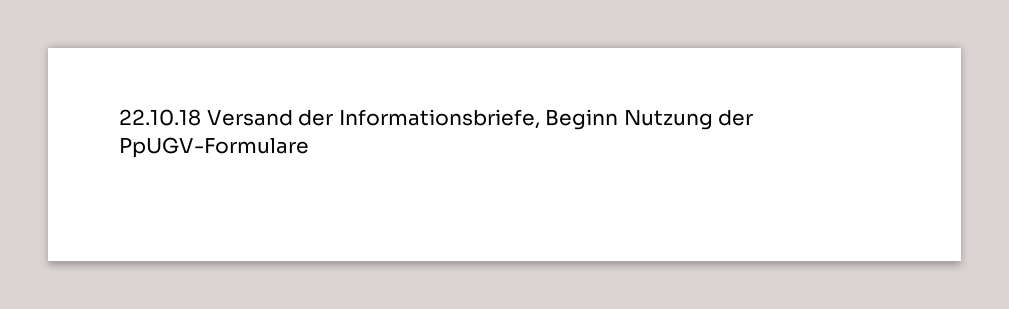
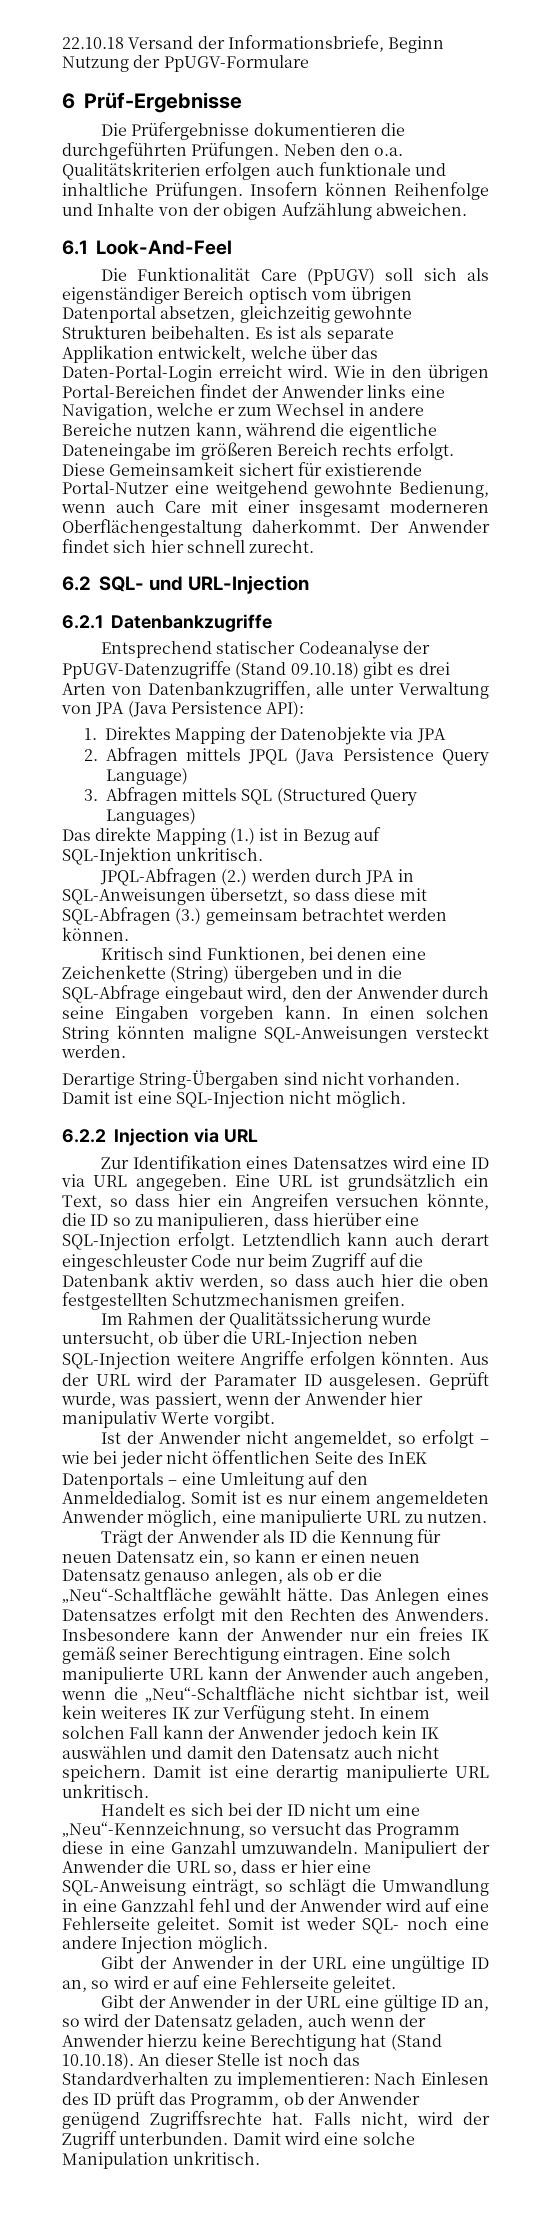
+ 6 Prüf-Ergebnisse
+ Die Prüfergebnisse dokumentieren die durchgeführten Prüfungen. Neben den o.a. Qualitätskriterien erfolgen auch funktionale und inhaltliche Prüfungen. Insofern können Reihenfolge und Inhalte von der obigen Aufzählung abweichen.
+ 6.1 Look-And-Feel
+ Die Funktionalität Care (PpUGV) soll sich als eigenständiger Bereich optisch vom übrigen Datenportal absetzen, gleichzeitig gewohnte Strukturen beibehalten. Es ist als separate Applikation entwickelt, welche über das Daten-Portal-Login erreicht wird. Wie in den übrigen Portal-Bereichen findet der Anwender links eine Navigation, welche er zum Wechsel in andere Bereiche nutzen kann, während die eigentliche Dateneingabe im größeren Bereich rechts erfolgt. Diese Gemeinsamkeit sichert für existierende Portal-Nutzer eine weitgehend gewohnte Bedienung, wenn auch Care mit einer insgesamt moderneren Oberflächengestaltung daherkommt. Der Anwender findet sich hier schnell zurecht.
+ 6.2 SQL- und URL-Injection
+ 6.2.1 Datenbankzugriffe
+ Entsprechend statischer Codeanalyse der PpUGV-Datenzugriffe (Stand 09.10.18) gibt es drei Arten von Datenbankzugriffen, alle unter Verwaltung von JPA (Java Persistence API):
+ 1. Direktes Mapping der Datenobjekte via JPA
+ 2. Abfragen mittels JPQL (Java Persistence Query Language)
+ 3. Abfragen mittels SQL (Structured Query Languages)
+ Das direkte Mapping (1.) ist in Bezug auf SQL-Injektion unkritisch.
+ JPQL-Abfragen (2.) werden durch JPA in SQL-Anweisungen übersetzt, so dass diese mit SQL-Abfragen (3.) gemeinsam betrachtet werden können.
+ Kritisch sind Funktionen, bei denen eine Zeichenkette (String) übergeben und in die SQL-Abfrage eingebaut wird, den der Anwender durch seine Eingaben vorgeben kann. In einen solchen String könnten maligne SQL-Anweisungen versteckt werden.
+ Derartige String-Übergaben sind nicht vorhanden. Damit ist eine SQL-Injection nicht möglich.
+ 6.2.2 Injection via URL
+ Zur Identifikation eines Datensatzes wird eine ID via URL angegeben. Eine URL ist grundsätzlich ein Text, so dass hier ein Angreifen versuchen könnte, die ID so zu manipulieren, dass hierüber eine SQL-Injection erfolgt. Letztendlich kann auch derart eingeschleuster Code nur beim Zugriff auf die Datenbank aktiv werden, so dass auch hier die oben festgestellten Schutzmechanismen greifen.
+ Im Rahmen der Qualitätssicherung wurde untersucht, ob über die URL-Injection neben SQL-Injection weitere Angriffe erfolgen könnten. Aus der URL wird der Paramater ID ausgelesen. Geprüft wurde, was passiert, wenn der Anwender hier manipulativ Werte vorgibt.
+ Ist der Anwender nicht angemeldet, so erfolgt – wie bei jeder nicht öffentlichen Seite des InEK Datenportals – eine Umleitung auf den Anmeldedialog. Somit ist es nur einem angemeldeten Anwender möglich, eine manipulierte URL zu nutzen.
+ Trägt der Anwender als ID die Kennung für neuen Datensatz ein, so kann er einen neuen Datensatz genauso anlegen, als ob er die „Neu“-Schaltfläche gewählt hätte. Das Anlegen eines Datensatzes erfolgt mit den Rechten des Anwenders. Insbesondere kann der Anwender nur ein freies IK gemäß seiner Berechtigung eintragen. Eine solch manipulierte URL kann der Anwender auch angeben, wenn die „Neu“-Schaltfläche nicht sichtbar ist, weil kein weiteres IK zur Verfügung steht. In einem solchen Fall kann der Anwender jedoch kein IK auswählen und damit den Datensatz auch nicht speichern. Damit ist eine derartig manipulierte URL unkritisch.
+ Handelt es sich bei der ID nicht um eine „Neu“-Kennzeichnung, so versucht das Programm diese in eine Ganzahl umzuwandeln. Manipuliert der Anwender die URL so, dass er hier eine SQL-Anweisung einträgt, so schlägt die Umwandlung in eine Ganzzahl fehl und der Anwender wird auf eine Fehlerseite geleitet. Somit ist weder SQL- noch eine andere Injection möglich.
+ Gibt der Anwender in der URL eine ungültige ID an, so wird er auf eine Fehlerseite geleitet.
+ Gibt der Anwender in der URL eine gültige ID an, so wird der Datensatz geladen, auch wenn der Anwender hierzu keine Berechtigung hat (Stand 10.10.18). An dieser Stelle ist noch das Standardverhalten zu implementieren: Nach Einlesen des ID prüft das Programm, ob der Anwender genügend Zugriffsrechte hat. Falls nicht, wird der Zugriff unterbunden. Damit wird eine solche Manipulation unkritisch.

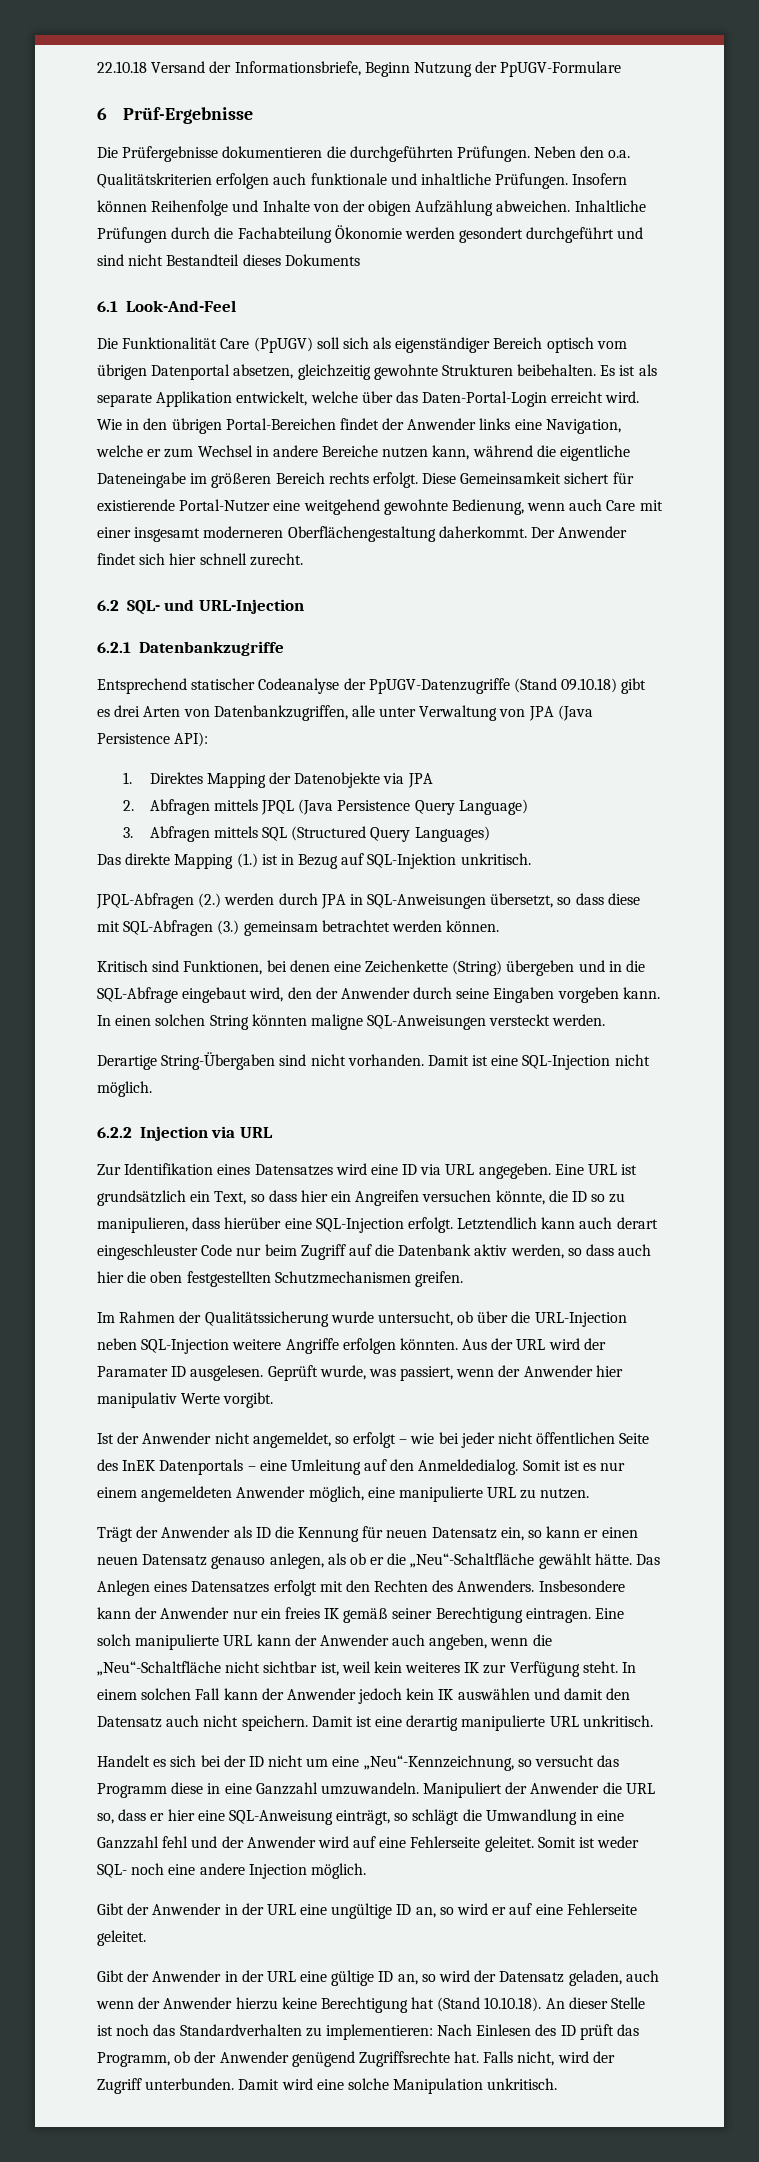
+ Inhaltliche Prüfungen durch die Fachabteilung Ökonomie werden gesondert durchgeführt und sind nicht Bestandteil dieses Dokuments
- Handelt es sich bei der ID nicht um eine „Neu“-Kennzeichnung, so versucht das Programm diese in eine Ganzahl umzuwandeln.
+ Handelt es sich bei der ID nicht um eine „Neu“-Kennzeichnung, so versucht das Programm diese in eine Ganzzahl umzuwandeln.

